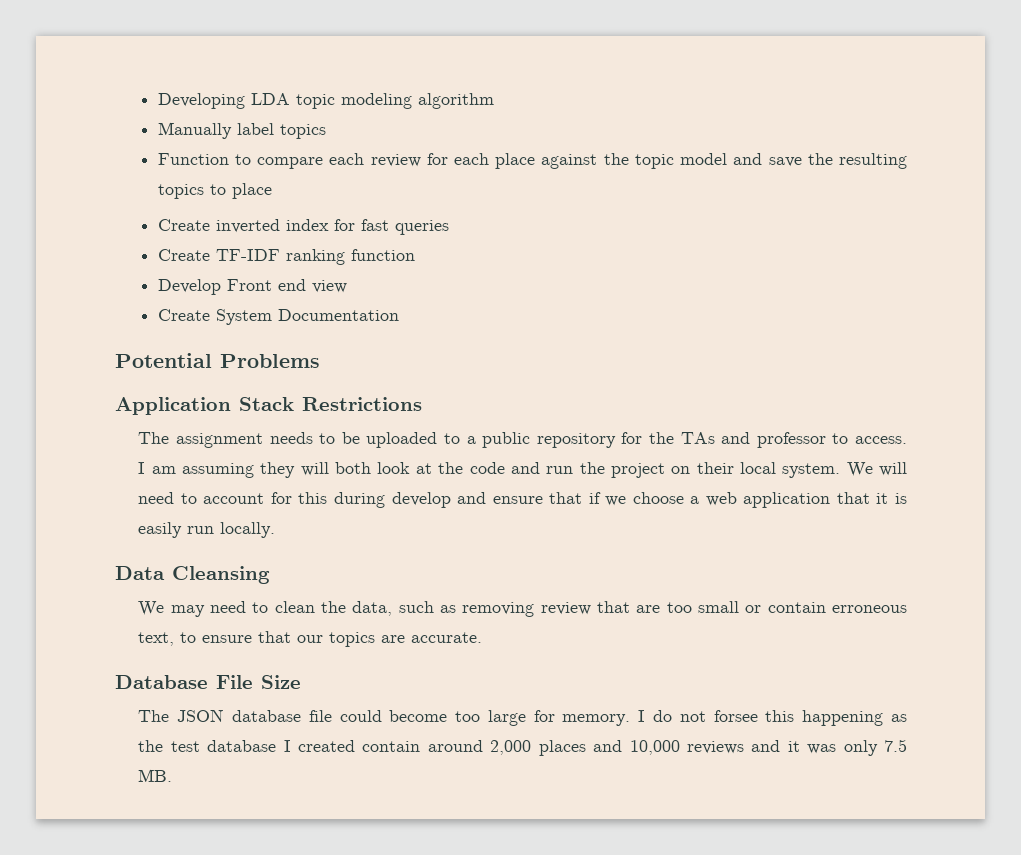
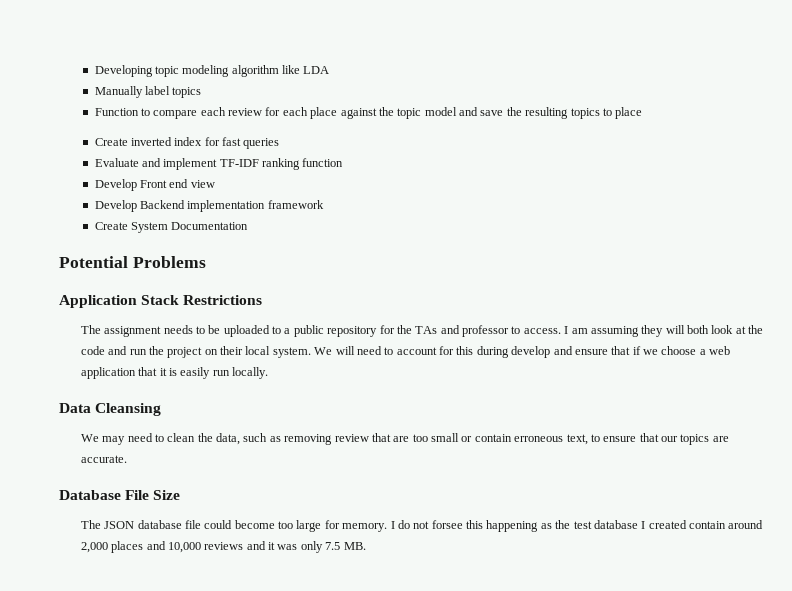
- Developing LDA topic modeling algorithm
+ Developing topic modeling algorithm like LDA
- Create TF-IDF ranking function
+ Evaluate and implement TF-IDF ranking function
+ Develop Backend implementation framework

